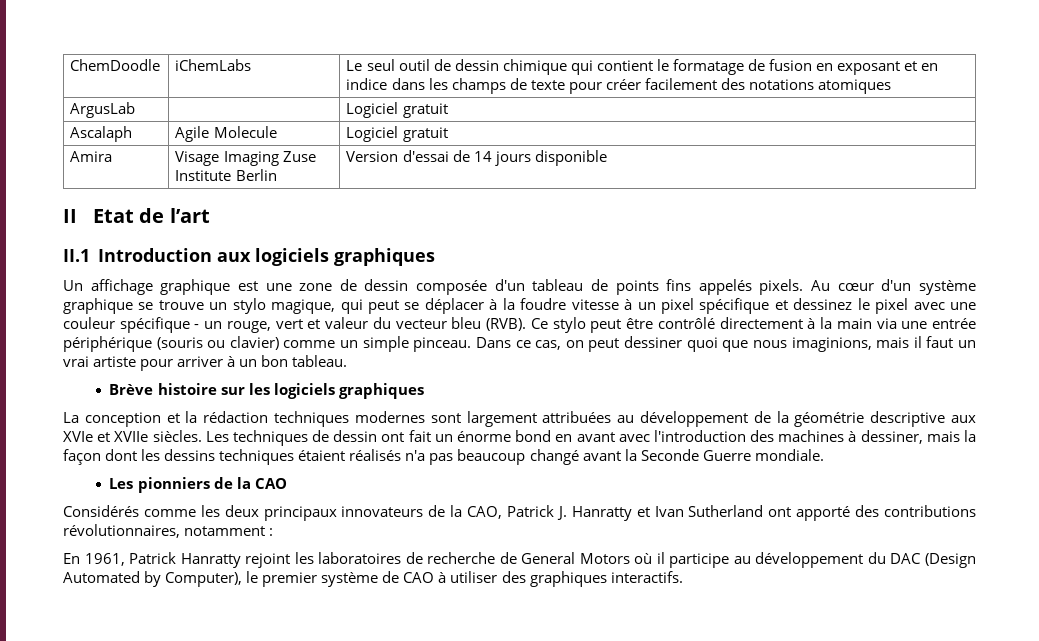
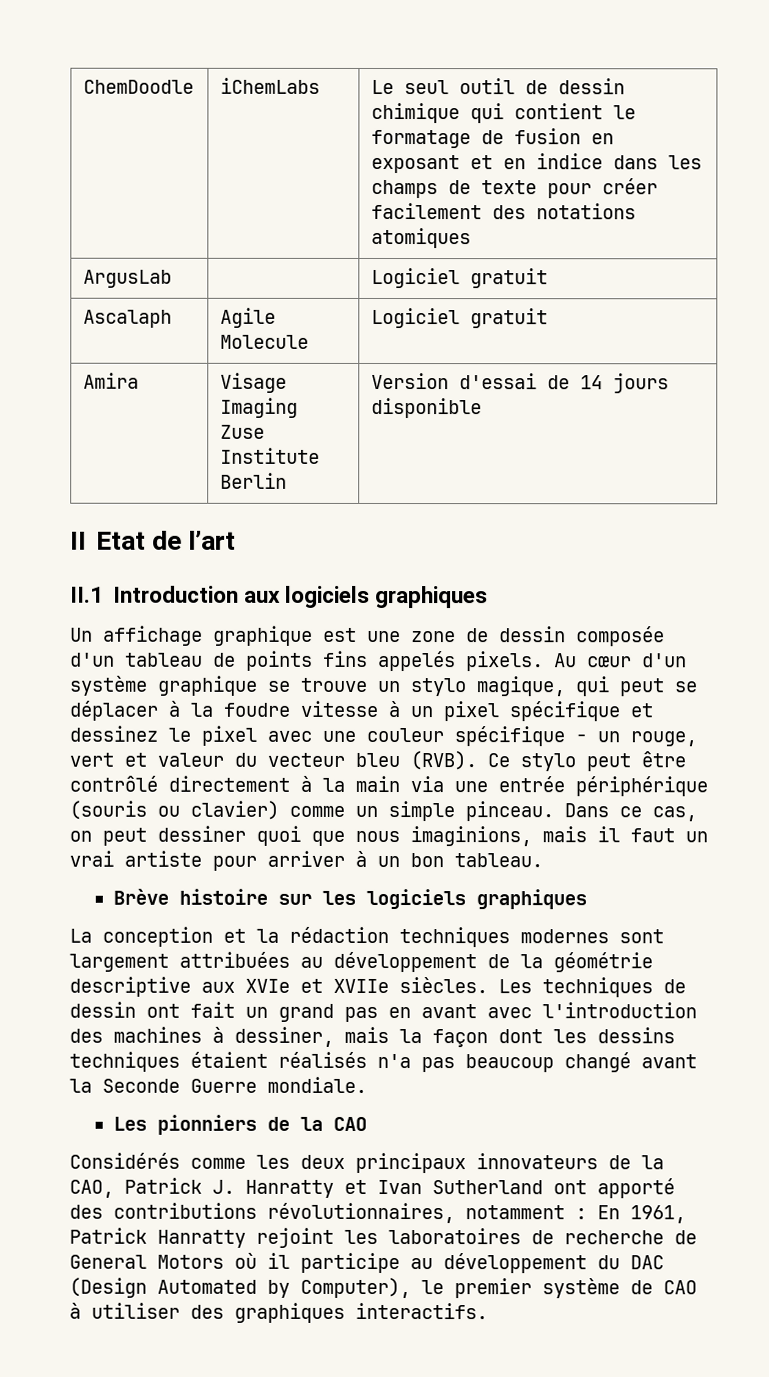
- Les techniques de dessin ont fait un énorme bond en avant avec l'introduction des machines à dessiner, mais la façon dont les dessins techniques étaient réalisés n'a pas beaucoup changé avant la Seconde Guerre mondiale.
+ Les techniques de dessin ont fait un grand pas en avant avec l'introduction des machines à dessiner, mais la façon dont les dessins techniques étaient réalisés n'a pas beaucoup changé avant la Seconde Guerre mondiale.
- Considérés comme les deux principaux innovateurs de la CAO, Patrick J. Hanratty et Ivan Sutherland ont apporté des contributions révolutionnaires, notamment :
- En 1961, Patrick Hanratty rejoint les laboratoires de recherche de General Motors où il participe au développement du DAC (Design Automated by Computer), le premier système de CAO à utiliser des graphiques interactifs.
+ Considérés comme les deux principaux innovateurs de la CAO, Patrick J. Hanratty et Ivan Sutherland ont apporté des contributions révolutionnaires, notamment : En 1961, Patrick Hanratty rejoint les laboratoires de recherche de General Motors où il participe au développement du DAC (Design Automated by Computer), le premier système de CAO à utiliser des graphiques interactifs.

